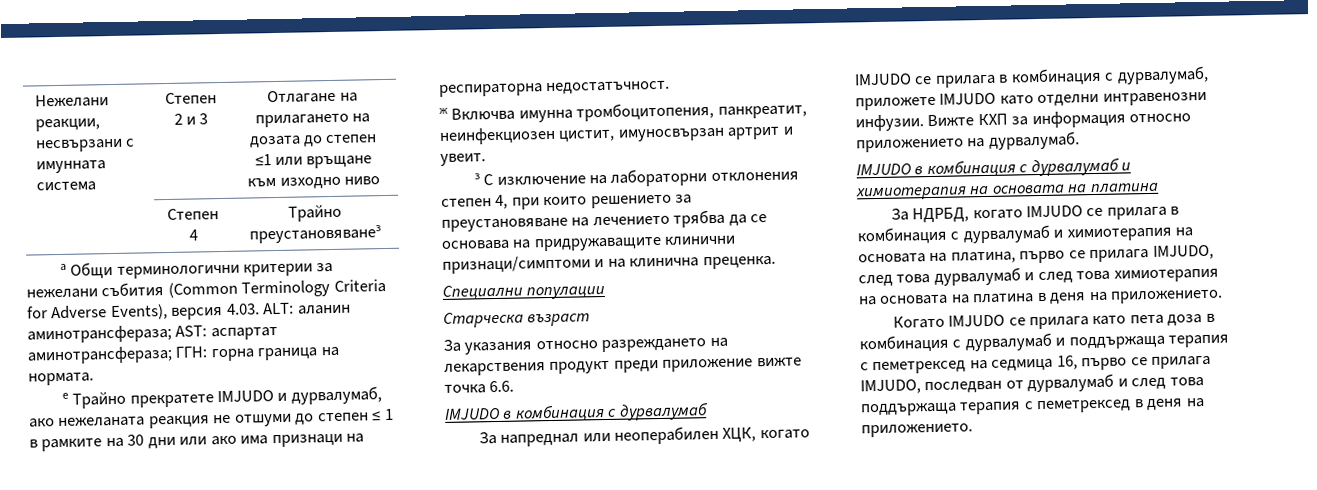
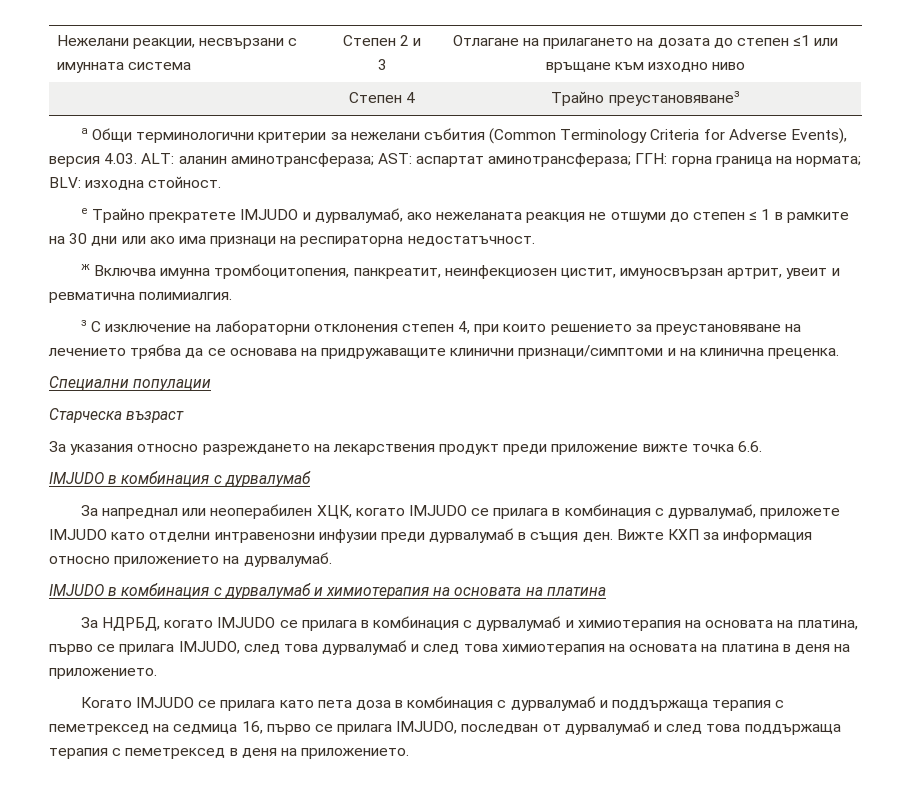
- a Общи терминологични критерии за нежелани събития (Common Terminology Criteria for Adverse Events), версия 4.03. ALT: аланин аминотрансфераза; AST: аспартат аминотрансфераза; ГГН: горна граница на нормата.
+ a Общи терминологични критерии за нежелани събития (Common Terminology Criteria for Adverse Events), версия 4.03. ALT: аланин аминотрансфераза; AST: аспартат аминотрансфераза; ГГН: горна граница на нормата; BLV: изходна стойност.
- ж Включва имунна тромбоцитопения, панкреатит, неинфекциозен цистит, имуносвързан артрит и увеит.
+ ж Включва имунна тромбоцитопения, панкреатит, неинфекциозен цистит, имуносвързан артрит, увеит и ревматична полимиалгия.
- За напреднал или неоперабилен ХЦК, когато IMJUDO се прилага в комбинация с дурвалумаб, приложете IMJUDO като отделни интравенозни инфузии.
+ За напреднал или неоперабилен ХЦК, когато IMJUDO се прилага в комбинация с дурвалумаб, приложете IMJUDO като отделни интравенозни инфузии преди дурвалумаб в същия ден.

